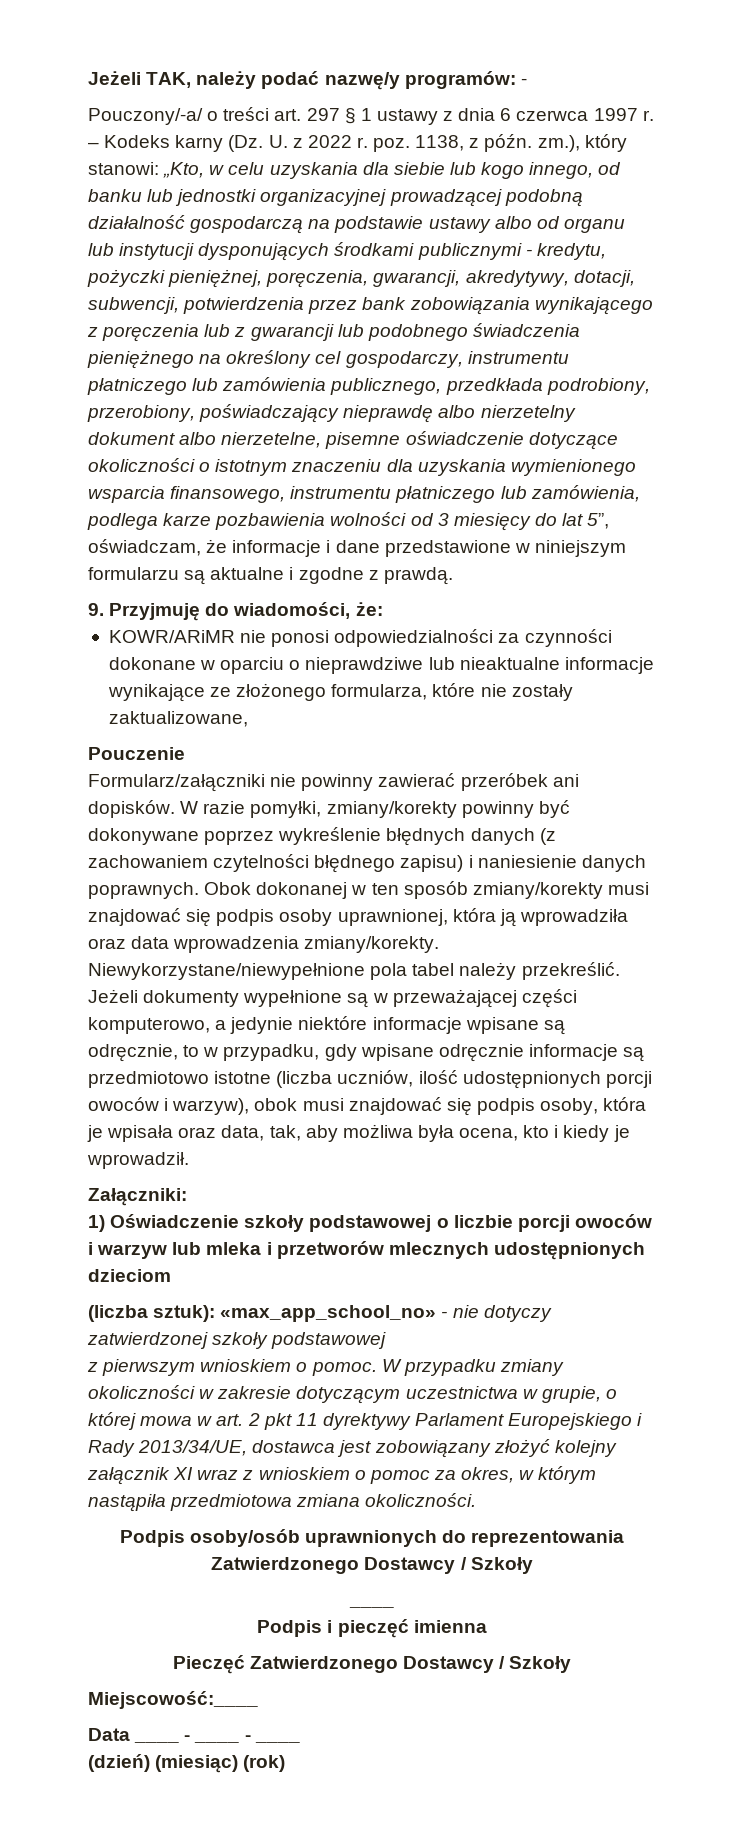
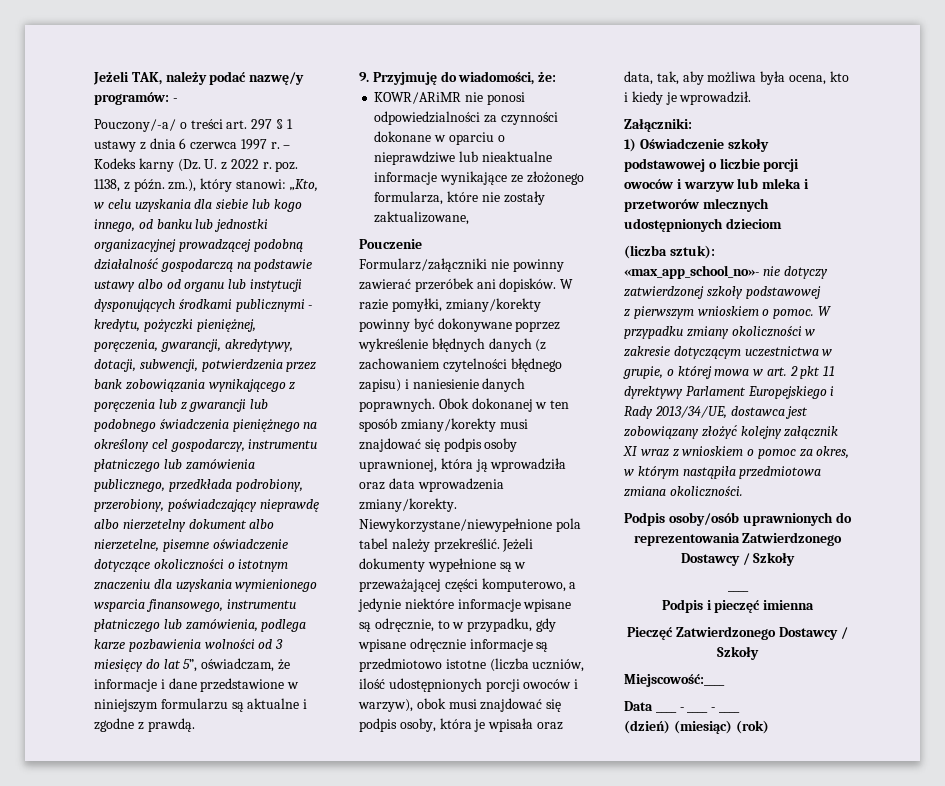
- (liczba sztuk): «max_app_school_no» - nie dotyczy zatwierdzonej szkoły podstawowej
+ (liczba sztuk): «max_app_school_no»- nie dotyczy zatwierdzonej szkoły podstawowej

